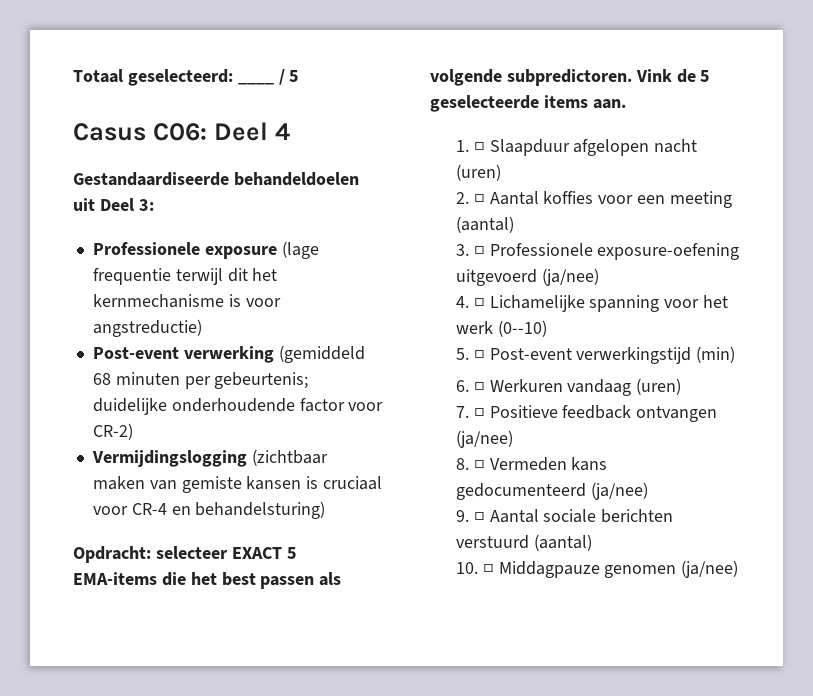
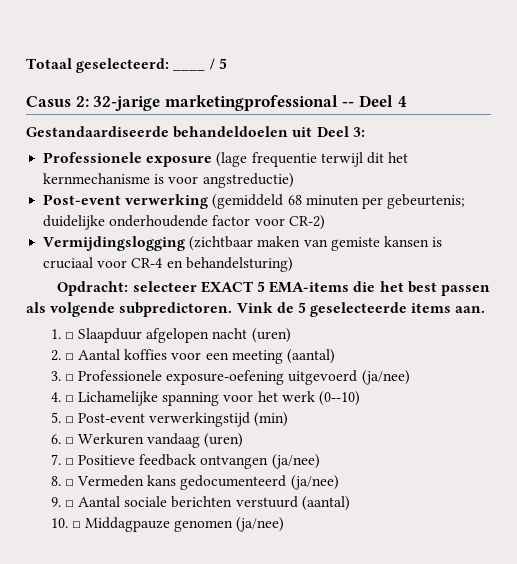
- Casus C06: Deel 4
+ Casus 2: 32-jarige marketingprofessional -- Deel 4

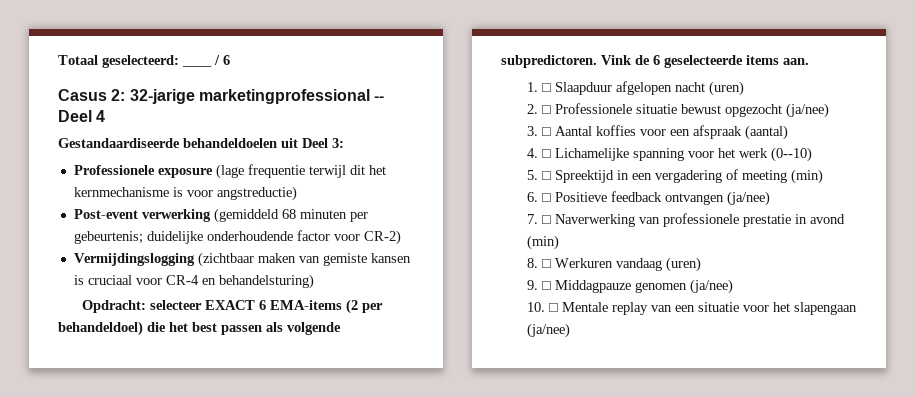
- Totaal geselecteerd: ____ / 5
+ Totaal geselecteerd: ____ / 6
- Opdracht: selecteer EXACT 5 EMA-items die het best passen als volgende subpredictoren.
+ Opdracht: selecteer EXACT 6 EMA-items (2 per behandeldoel) die het best passen als volgende subpredictoren.
- Vink de 5 geselecteerde items aan.
+ Vink de 6 geselecteerde items aan.
- 2. □ Aantal koffies voor een meeting (aantal)
- 3. □ Professionele exposure-oefening uitgevoerd (ja/nee)
+ 2. □ Professionele situatie bewust opgezocht (ja/nee)
+ 3. □ Aantal koffies voor een afspraak (aantal)
- 5. □ Post-event verwerkingstijd (min)
- 6. □ Werkuren vandaag (uren)
- 7. □ Positieve feedback ontvangen (ja/nee)
- 8. □ Vermeden kans gedocumenteerd (ja/nee)
- 9. □ Aantal sociale berichten verstuurd (aantal)
- 10. □ Middagpauze genomen (ja/nee)
+ 5. □ Spreektijd in een vergadering of meeting (min)
+ 6. □ Positieve feedback ontvangen (ja/nee)
+ 7. □ Naverwerking van professionele prestatie in avond (min)
+ 8. □ Werkuren vandaag (uren)
+ 9. □ Middagpauze genomen (ja/nee)
+ 10. □ Mentale replay van een situatie voor het slapengaan (ja/nee)

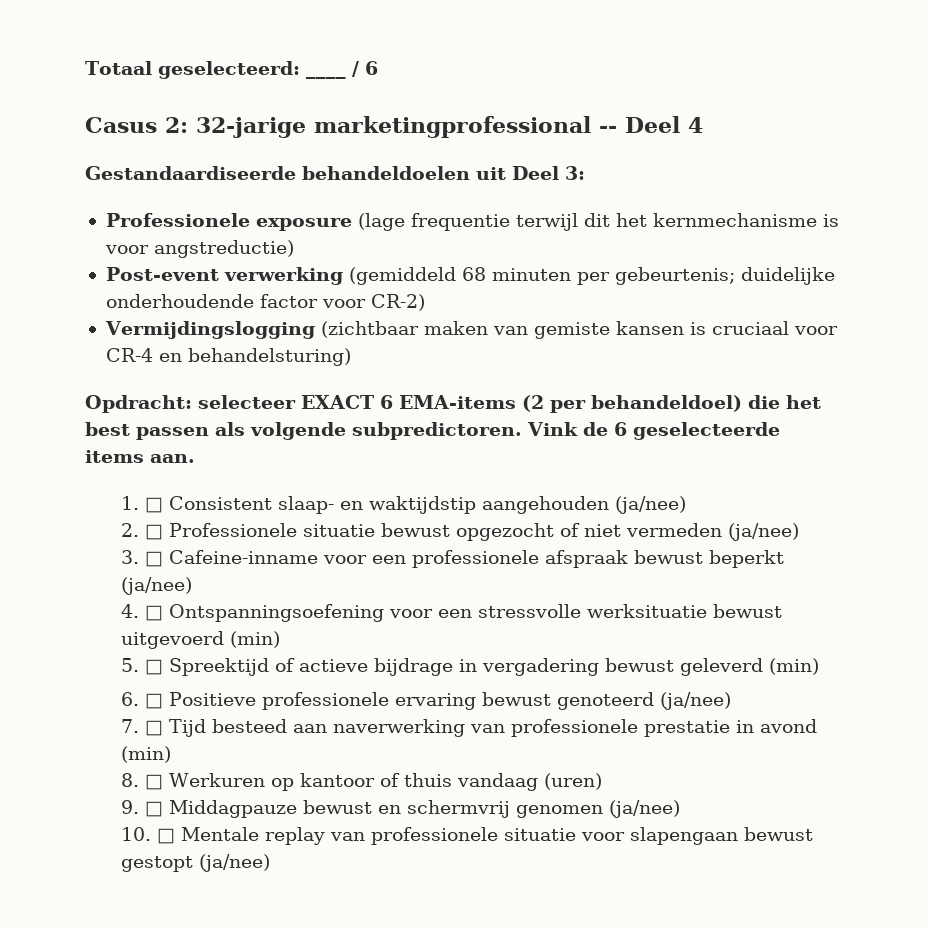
- 1. □ Slaapduur afgelopen nacht (uren)
+ 1. □ Consistent slaap- en waktijdstip aangehouden (ja/nee)
- 2. □ Professionele situatie bewust opgezocht (ja/nee)
+ 2. □ Professionele situatie bewust opgezocht of niet vermeden (ja/nee)
- 3. □ Aantal koffies voor een afspraak (aantal)
- 4. □ Lichamelijke spanning voor het werk (0--10)
- 5. □ Spreektijd in een vergadering of meeting (min)
+ 3. □ Cafeine-inname voor een professionele afspraak bewust beperkt (ja/nee)
+ 4. □ Ontspanningsoefening voor een stressvolle werksituatie bewust uitgevoerd (min)
+ 5. □ Spreektijd of actieve bijdrage in vergadering bewust geleverd (min)
- 6. □ Positieve feedback ontvangen (ja/nee)
+ 6. □ Positieve professionele ervaring bewust genoteerd (ja/nee)
- 7. □ Naverwerking van professionele prestatie in avond (min)
+ 7. □ Tijd besteed aan naverwerking van professionele prestatie in avond (min)
- 8. □ Werkuren vandaag (uren)
+ 8. □ Werkuren op kantoor of thuis vandaag (uren)
- 9. □ Middagpauze genomen (ja/nee)
+ 9. □ Middagpauze bewust en schermvrij genomen (ja/nee)
- 10. □ Mentale replay van een situatie voor het slapengaan (ja/nee)
+ 10. □ Mentale replay van professionele situatie voor slapengaan bewust gestopt (ja/nee)

